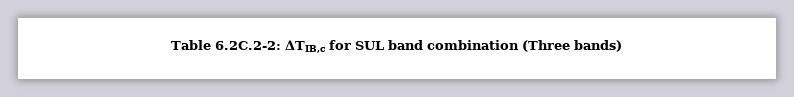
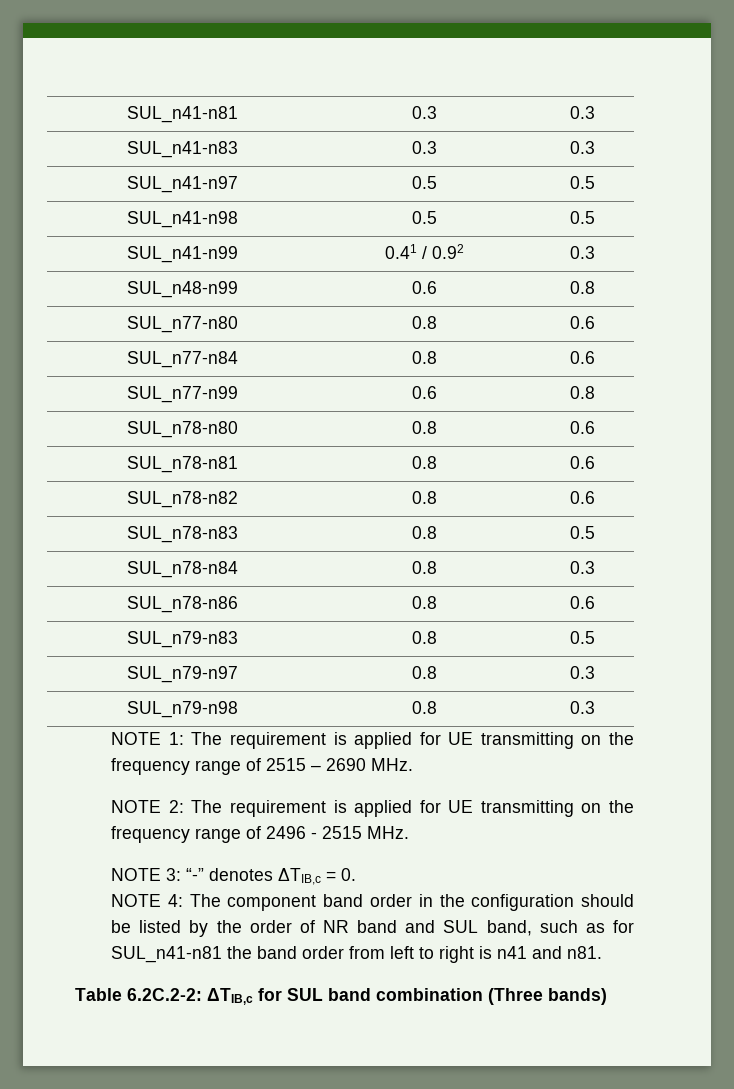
+ SUL_n41-n81 | 0.3 | 0.3
+ SUL_n41-n83 | 0.3 | 0.3
+ SUL_n41-n97 | 0.5 | 0.5
+ SUL_n41-n98 | 0.5 | 0.5
+ SUL_n41-n99 | 0.41 / 0.92 | 0.3
+ SUL_n48-n99 | 0.6 | 0.8
+ SUL_n77-n80 | 0.8 | 0.6
+ SUL_n77-n84 | 0.8 | 0.6
+ SUL_n77-n99 | 0.6 | 0.8
+ SUL_n78-n80 | 0.8 | 0.6
+ SUL_n78-n81 | 0.8 | 0.6
+ SUL_n78-n82 | 0.8 | 0.6
+ SUL_n78-n83 | 0.8 | 0.5
+ SUL_n78-n84 | 0.8 | 0.3
+ SUL_n78-n86 | 0.8 | 0.6
+ SUL_n79-n83 | 0.8 | 0.5
+ SUL_n79-n97 | 0.8 | 0.3
+ SUL_n79-n98 | 0.8 | 0.3
+ NOTE 1: The requirement is applied for UE transmitting on the frequency range of 2515 – 2690 MHz.
+ NOTE 2: The requirement is applied for UE transmitting on the frequency range of 2496 - 2515 MHz.
+ NOTE 3: “-” denotes ΔTIB,c = 0.
+ NOTE 4: The component band order in the configuration should be listed by the order of NR band and SUL band, such as for SUL_n41-n81 the band order from left to right is n41 and n81.

